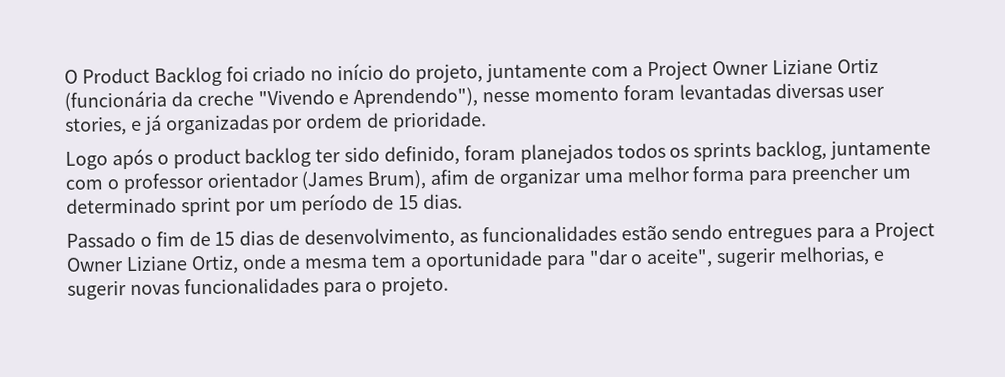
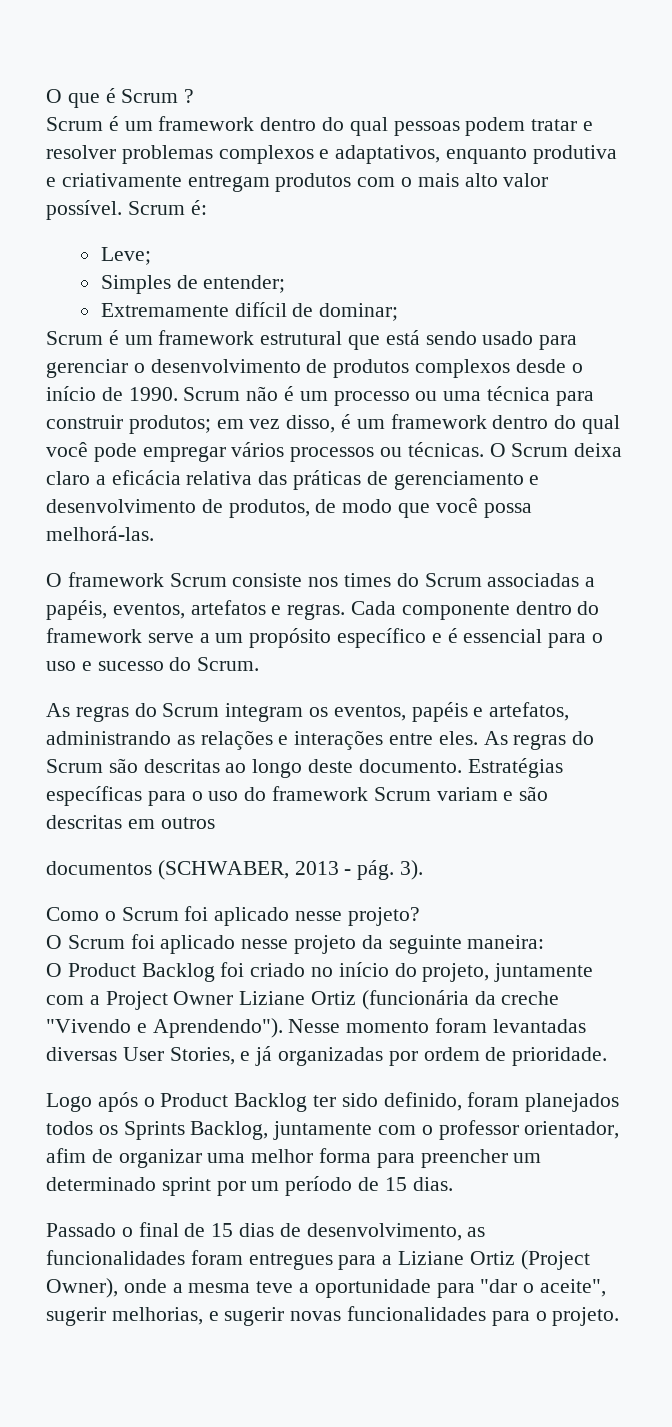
- O Product Backlog foi criado no início do projeto, juntamente com a Project Owner Liziane Ortiz (funcionária da creche "Vivendo e Aprendendo"), nesse momento foram levantadas diversas user stories, e já organizadas por ordem de prioridade.
+ O que é Scrum ?
+ Scrum é um framework dentro do qual pessoas podem tratar e resolver problemas complexos e adaptativos, enquanto produtiva e criativamente entregam produtos com o mais alto valor possível. Scrum é:
+ Leve;
+ Simples de entender;
+ Extremamente difícil de dominar;
+ Scrum é um framework estrutural que está sendo usado para gerenciar o desenvolvimento de produtos complexos desde o início de 1990. Scrum não é um processo ou uma técnica para construir produtos; em vez disso, é um framework dentro do qual você pode empregar vários processos ou técnicas. O Scrum deixa claro a eficácia relativa das práticas de gerenciamento e desenvolvimento de produtos, de modo que você possa melhorá-las.
+ O framework Scrum consiste nos times do Scrum associadas a papéis, eventos, artefatos e regras. Cada componente dentro do framework serve a um propósito específico e é essencial para o uso e sucesso do Scrum.
+ As regras do Scrum integram os eventos, papéis e artefatos, administrando as relações e interações entre eles. As regras do Scrum são descritas ao longo deste documento. Estratégias específicas para o uso do framework Scrum variam e são descritas em outros
+ documentos (SCHWABER, 2013 - pág. 3).
+ Como o Scrum foi aplicado nesse projeto?
+ O Scrum foi aplicado nesse projeto da seguinte maneira:
+ O Product Backlog foi criado no início do projeto, juntamente com a Project Owner Liziane Ortiz (funcionária da creche "Vivendo e Aprendendo"). Nesse momento foram levantadas diversas User Stories, e já organizadas por ordem de prioridade.
- Logo após o product backlog ter sido definido, foram planejados todos os sprints backlog, juntamente com o professor orientador (James Brum), afim de organizar uma melhor forma para preencher um determinado sprint por um período de 15 dias.
+ Logo após o Product Backlog ter sido definido, foram planejados todos os Sprints Backlog, juntamente com o professor orientador, afim de organizar uma melhor forma para preencher um determinado sprint por um período de 15 dias.
- Passado o fim de 15 dias de desenvolvimento, as funcionalidades estão sendo entregues para a Project Owner Liziane Ortiz, onde a mesma tem a oportunidade para "dar o aceite", sugerir melhorias, e sugerir novas funcionalidades para o projeto.
+ Passado o final de 15 dias de desenvolvimento, as funcionalidades foram entregues para a Liziane Ortiz (Project Owner), onde a mesma teve a oportunidade para "dar o aceite", sugerir melhorias, e sugerir novas funcionalidades para o projeto.

